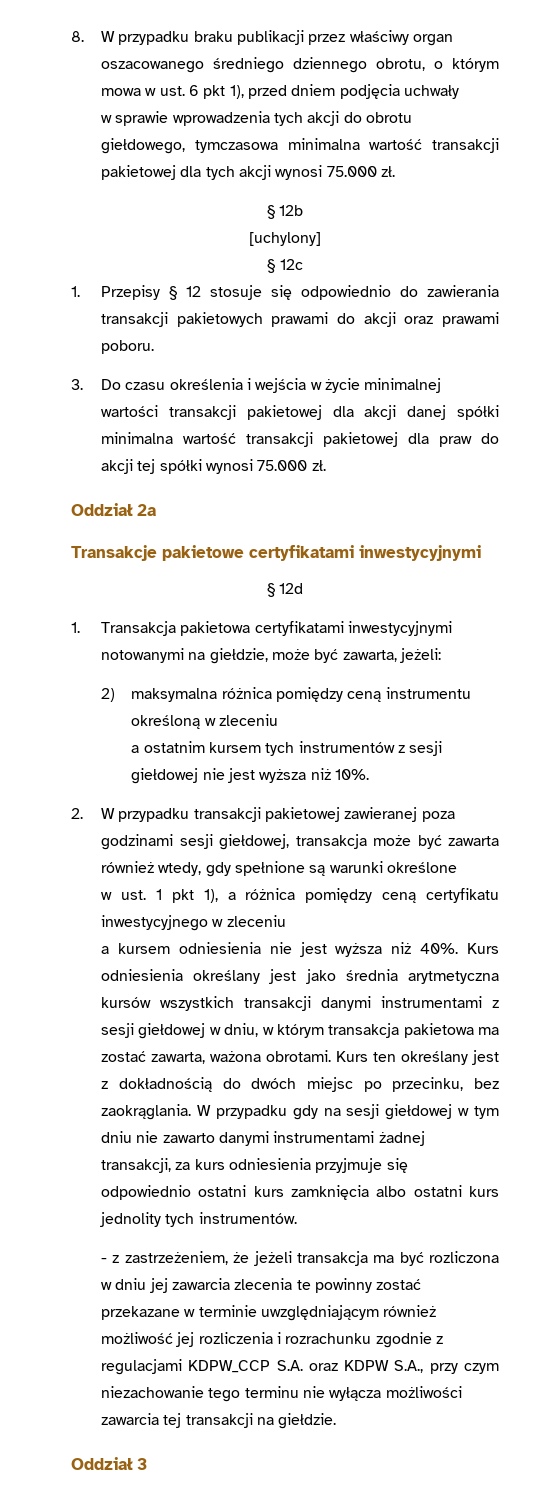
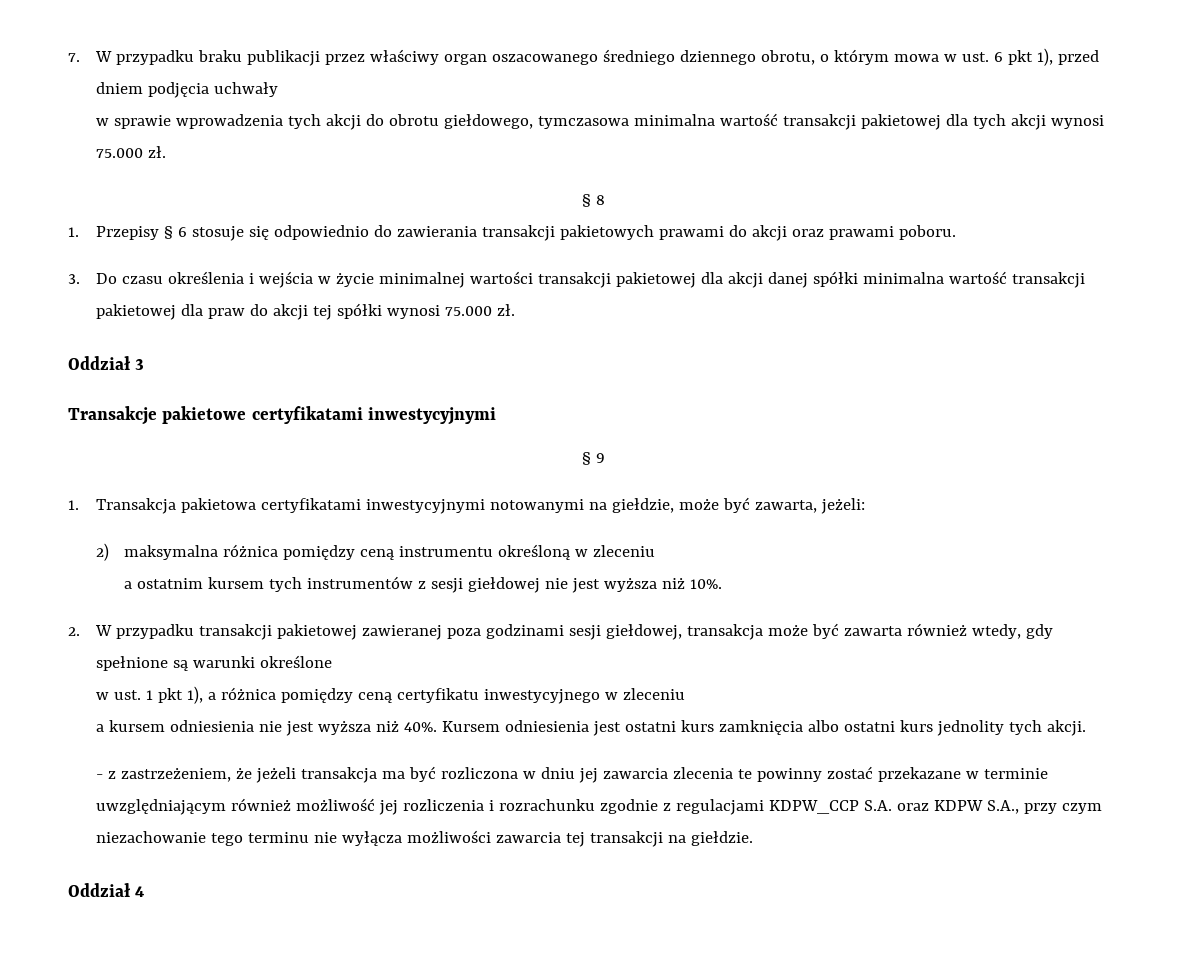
- 8. W przypadku braku publikacji przez właściwy organ oszacowanego średniego dziennego obrotu, o którym mowa w ust. 6 pkt 1), przed dniem podjęcia uchwały
+ 7. W przypadku braku publikacji przez właściwy organ oszacowanego średniego dziennego obrotu, o którym mowa w ust. 6 pkt 1), przed dniem podjęcia uchwały
- § 12b
- [uchylony]
- § 12c
+ § 8
- 1. Przepisy § 12 stosuje się odpowiednio do zawierania transakcji pakietowych prawami do akcji oraz prawami poboru.
+ 1. Przepisy § 6 stosuje się odpowiednio do zawierania transakcji pakietowych prawami do akcji oraz prawami poboru.
- Oddział 2a
+ Oddział 3
- § 12d
+ § 9
- Kurs odniesienia określany jest jako średnia arytmetyczna kursów wszystkich transakcji danymi instrumentami z sesji giełdowej w dniu, w którym transakcja pakietowa ma zostać zawarta, ważona obrotami. Kurs ten określany jest z dokładnością do dwóch miejsc po przecinku, bez zaokrąglania. W przypadku gdy na sesji giełdowej w tym dniu nie zawarto danymi instrumentami żadnej transakcji, za kurs odniesienia przyjmuje się odpowiednio ostatni kurs zamknięcia albo ostatni kurs jednolity tych instrumentów.
+ Kursem odniesienia jest ostatni kurs zamknięcia albo ostatni kurs jednolity tych akcji.
- Oddział 3
+ Oddział 4

